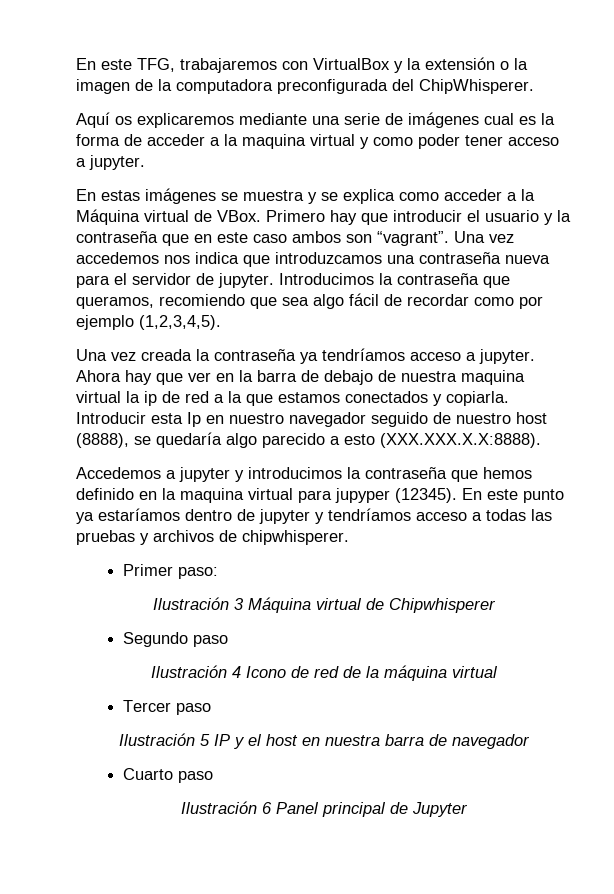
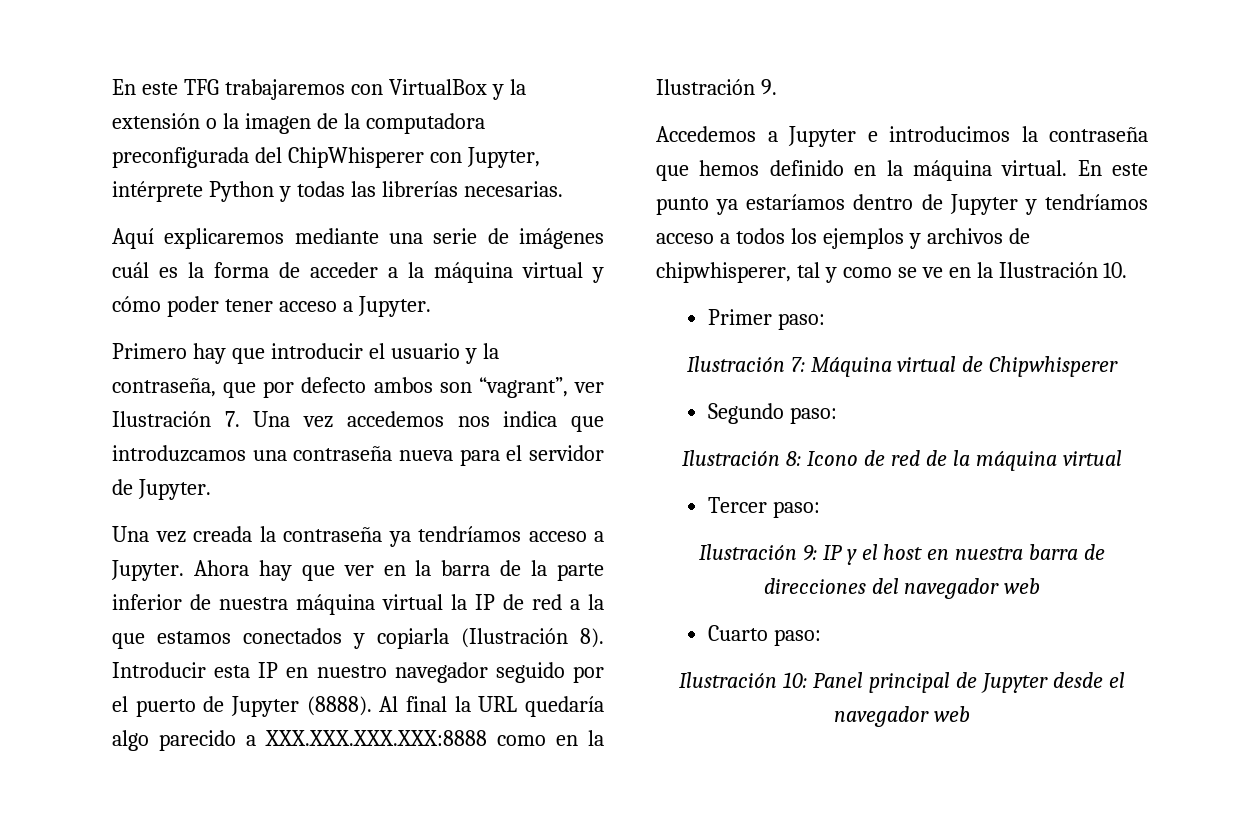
- En este TFG, trabajaremos con VirtualBox y la extensión o la imagen de la computadora preconfigurada del ChipWhisperer.
+ En este TFG trabajaremos con VirtualBox y la extensión o la imagen de la computadora preconfigurada del ChipWhisperer con Jupyter, intérprete Python y todas las librerías necesarias.
- Aquí os explicaremos mediante una serie de imágenes cual es la forma de acceder a la maquina virtual y como poder tener acceso a jupyter.
- En estas imágenes se muestra y se explica como acceder a la Máquina virtual de VBox. Primero hay que introducir el usuario y la contraseña que en este caso ambos son “vagrant”. Una vez accedemos nos indica que introduzcamos una contraseña nueva para el servidor de jupyter. Introducimos la contraseña que queramos, recomiendo que sea algo fácil de recordar como por ejemplo (1,2,3,4,5).
+ Aquí explicaremos mediante una serie de imágenes cuál es la forma de acceder a la máquina virtual y cómo poder tener acceso a Jupyter.
+ Primero hay que introducir el usuario y la contraseña, que por defecto ambos son “vagrant”, ver Ilustración 7. Una vez accedemos nos indica que introduzcamos una contraseña nueva para el servidor de Jupyter.
- Una vez creada la contraseña ya tendríamos acceso a jupyter.
+ Una vez creada la contraseña ya tendríamos acceso a Jupyter.
- Ahora hay que ver en la barra de debajo de nuestra maquina virtual la ip de red a la que estamos conectados y copiarla.
+ Ahora hay que ver en la barra de la parte inferior de nuestra máquina virtual la IP de red a la que estamos conectados y copiarla (Ilustración 8).
- Introducir esta Ip en nuestro navegador seguido de nuestro host (8888), se quedaría algo parecido a esto (XXX.XXX.X.X:8888).
+ Introducir esta IP en nuestro navegador seguido por el puerto de Jupyter (8888). Al final la URL quedaría algo parecido a XXX.XXX.XXX.XXX:8888 como en la Ilustración 9.
- Accedemos a jupyter y introducimos la contraseña que hemos definido en la maquina virtual para jupyper (12345).
+ Accedemos a Jupyter e introducimos la contraseña que hemos definido en la máquina virtual.
- En este punto ya estaríamos dentro de jupyter y tendríamos acceso a todas las pruebas y archivos de chipwhisperer.
+ En este punto ya estaríamos dentro de Jupyter y tendríamos acceso a todos los ejemplos y archivos de chipwhisperer, tal y como se ve en la Ilustración 10.
- Ilustración 3 Máquina virtual de Chipwhisperer
+ Ilustración 7: Máquina virtual de Chipwhisperer
- Segundo paso
- Ilustración 4 Icono de red de la máquina virtual
+ Segundo paso:
+ Ilustración 8: Icono de red de la máquina virtual
- Tercer paso
- Ilustración 5 IP y el host en nuestra barra de navegador
+ Tercer paso:
+ Ilustración 9: IP y el host en nuestra barra de direcciones del navegador web
- Cuarto paso
- Ilustración 6 Panel principal de Jupyter
+ Cuarto paso:
+ Ilustración 10: Panel principal de Jupyter desde el navegador web

